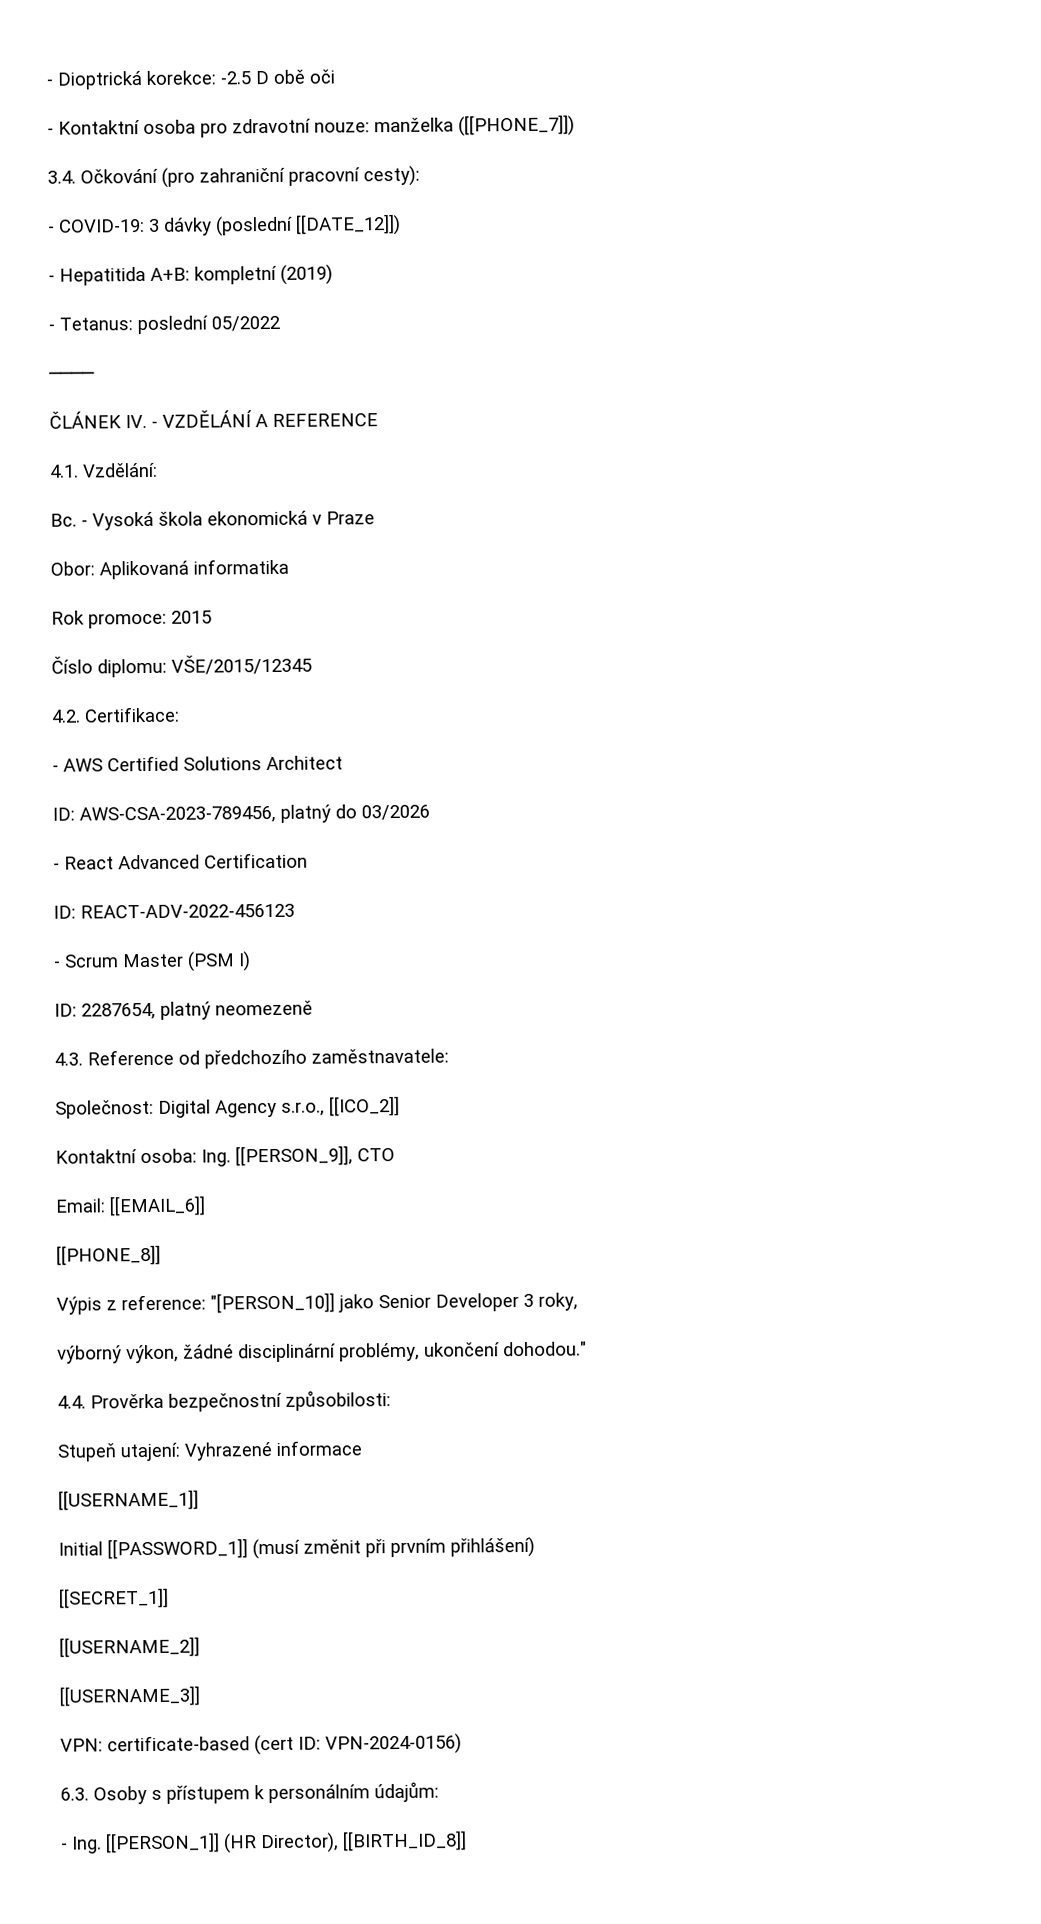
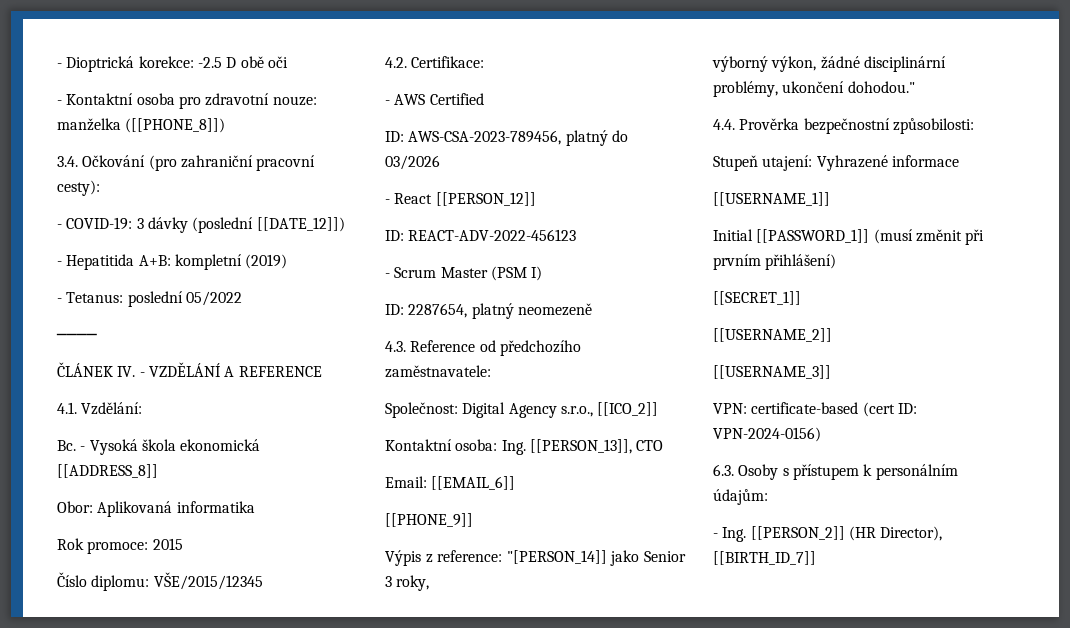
- - Kontaktní osoba pro zdravotní nouze: manželka ([[PHONE_7]])
+ - Kontaktní osoba pro zdravotní nouze: manželka ([[PHONE_8]])
- Bc. - Vysoká škola ekonomická v Praze
+ Bc. - Vysoká škola ekonomická [[ADDRESS_8]]
- - AWS Certified Solutions Architect
+ - AWS Certified
- - React Advanced Certification
+ - React [[PERSON_12]]
- Kontaktní osoba: Ing. [[PERSON_9]], CTO
+ Kontaktní osoba: Ing. [[PERSON_13]], CTO
- [[PHONE_8]]
+ [[PHONE_9]]
- Výpis z reference: "[PERSON_10]] jako Senior Developer 3 roky,
+ Výpis z reference: "[PERSON_14]] jako Senior 3 roky,
- - Ing. [[PERSON_1]] (HR Director), [[BIRTH_ID_8]]
+ - Ing. [[PERSON_2]] (HR Director), [[BIRTH_ID_7]]

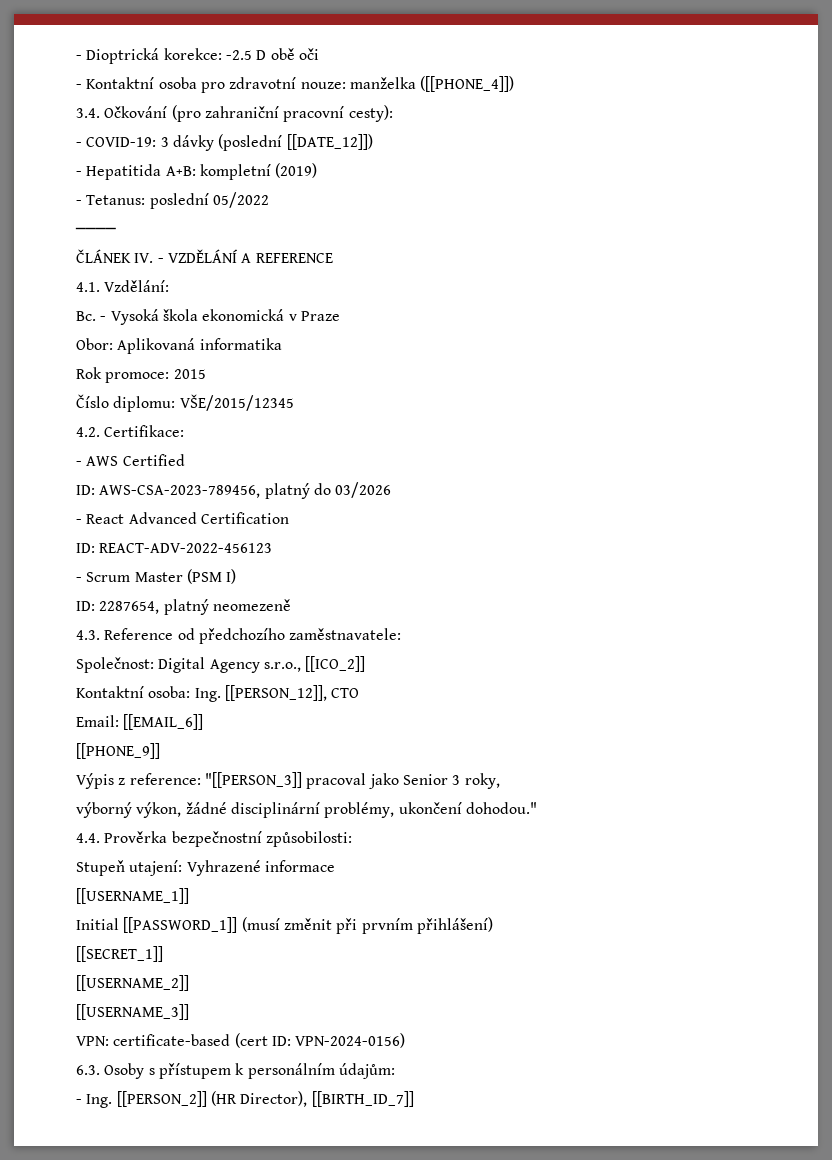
- - Kontaktní osoba pro zdravotní nouze: manželka ([[PHONE_8]])
+ - Kontaktní osoba pro zdravotní nouze: manželka ([[PHONE_4]])
- Bc. - Vysoká škola ekonomická [[ADDRESS_8]]
+ Bc. - Vysoká škola ekonomická v Praze
- - React [[PERSON_12]]
+ - React Advanced Certification
- Kontaktní osoba: Ing. [[PERSON_13]], CTO
+ Kontaktní osoba: Ing. [[PERSON_12]], CTO
- Výpis z reference: "[PERSON_14]] jako Senior 3 roky,
+ Výpis z reference: "[[PERSON_3]] pracoval jako Senior 3 roky,

